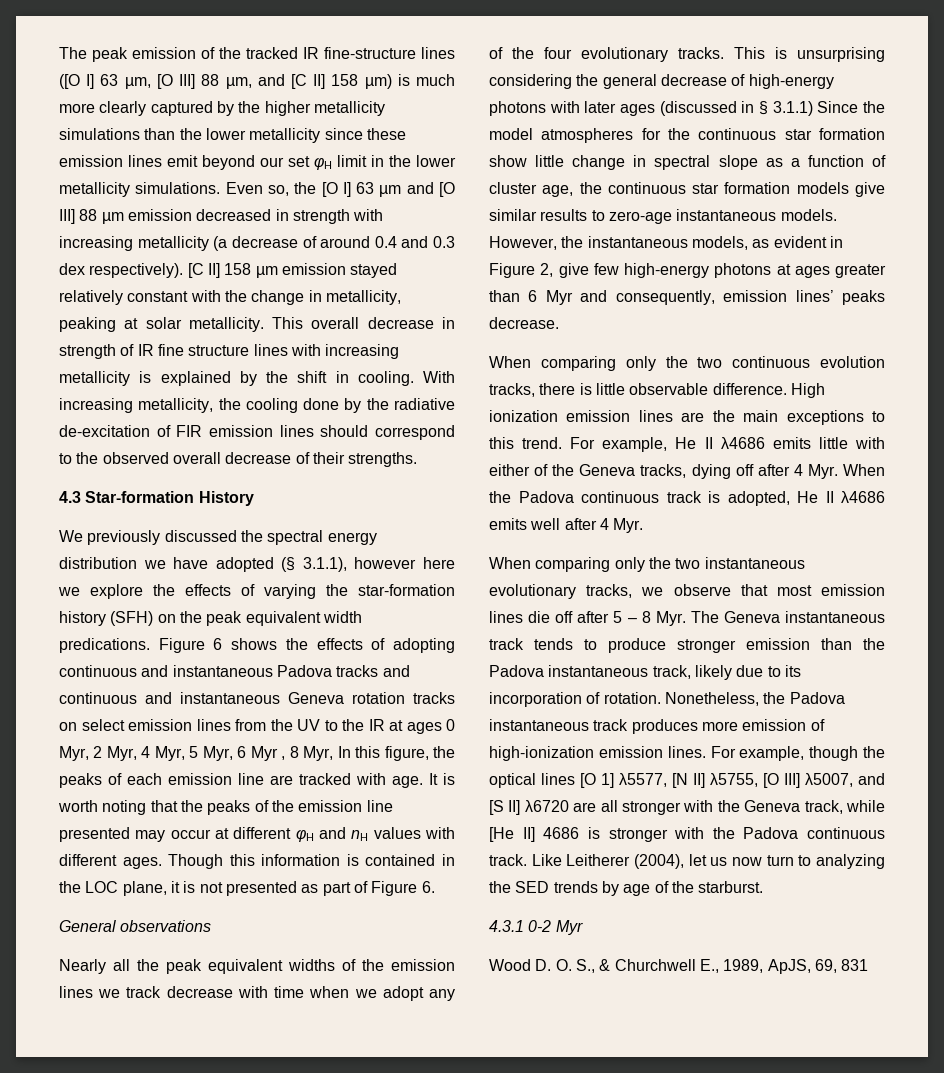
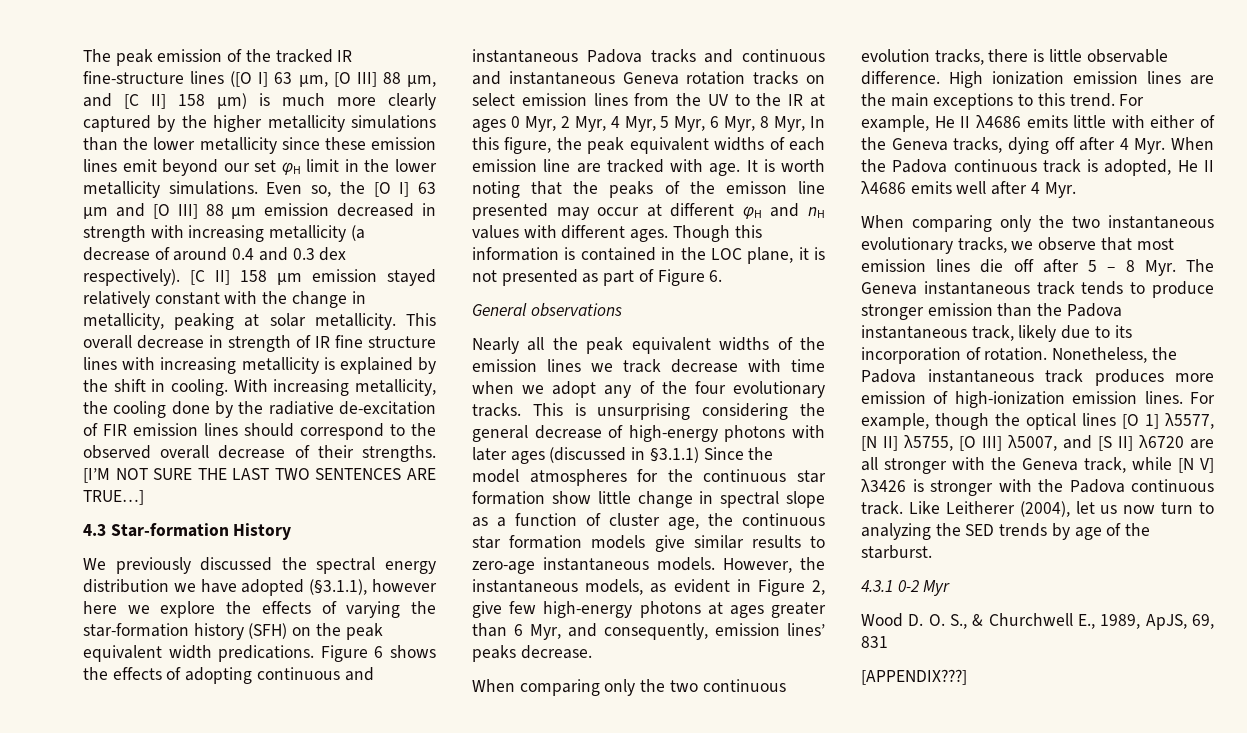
+ [I’M NOT SURE THE LAST TWO SENTENCES ARE TRUE…]
- We previously discussed the spectral energy distribution we have adopted (§ 3.1.1), however here we explore the effects of varying the star-formation history (SFH) on the peak equivalent width predications.
+ We previously discussed the spectral energy distribution we have adopted (§3.1.1), however here we explore the effects of varying the star-formation history (SFH) on the peak equivalent width predications.
- Figure 6 shows the effects of adopting continuous and instantaneous Padova tracks and continuous and instantaneous Geneva rotation tracks on select emission lines from the UV to the IR at ages 0 Myr, 2 Myr, 4 Myr, 5 Myr, 6 Myr , 8 Myr, In this figure, the peaks of each emission line are tracked with age.
+ Figure 6 shows the effects of adopting continuous and instantaneous Padova tracks and continuous and instantaneous Geneva rotation tracks on select emission lines from the UV to the IR at ages 0 Myr, 2 Myr, 4 Myr, 5 Myr, 6 Myr, 8 Myr, In this figure, the peak equivalent widths of each emission line are tracked with age.
- It is worth noting that the peaks of the emission line presented may occur at different φH and nH values with different ages.
+ It is worth noting that the peaks of the emisson line presented may occur at different φH and nH values with different ages.
- This is unsurprising considering the general decrease of high-energy photons with later ages (discussed in § 3.1.1) Since the model atmospheres for the continuous star formation show little change in spectral slope as a function of cluster age, the continuous star formation models give similar results to zero-age instantaneous models.
+ This is unsurprising considering the general decrease of high-energy photons with later ages (discussed in §3.1.1) Since the model atmospheres for the continuous star formation show little change in spectral slope as a function of cluster age, the continuous star formation models give similar results to zero-age instantaneous models.
- However, the instantaneous models, as evident in Figure 2, give few high-energy photons at ages greater than 6 Myr and consequently, emission lines’ peaks decrease.
+ However, the instantaneous models, as evident in Figure 2, give few high-energy photons at ages greater than 6 Myr, and consequently, emission lines’ peaks decrease.
- For example, though the optical lines [O 1] λ5577, [N II] λ5755, [O III] λ5007, and [S II] λ6720 are all stronger with the Geneva track, while [He II] 4686 is stronger with the Padova continuous track.
+ For example, though the optical lines [O 1] λ5577, [N II] λ5755, [O III] λ5007, and [S II] λ6720 are all stronger with the Geneva track, while [N V] λ3426 is stronger with the Padova continuous track.
+ [APPENDIX???]

